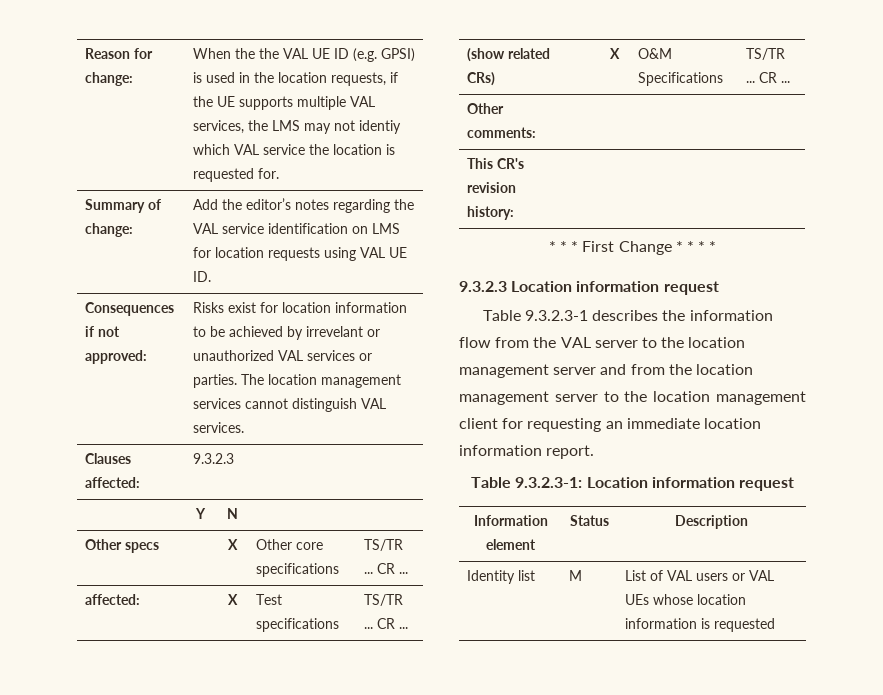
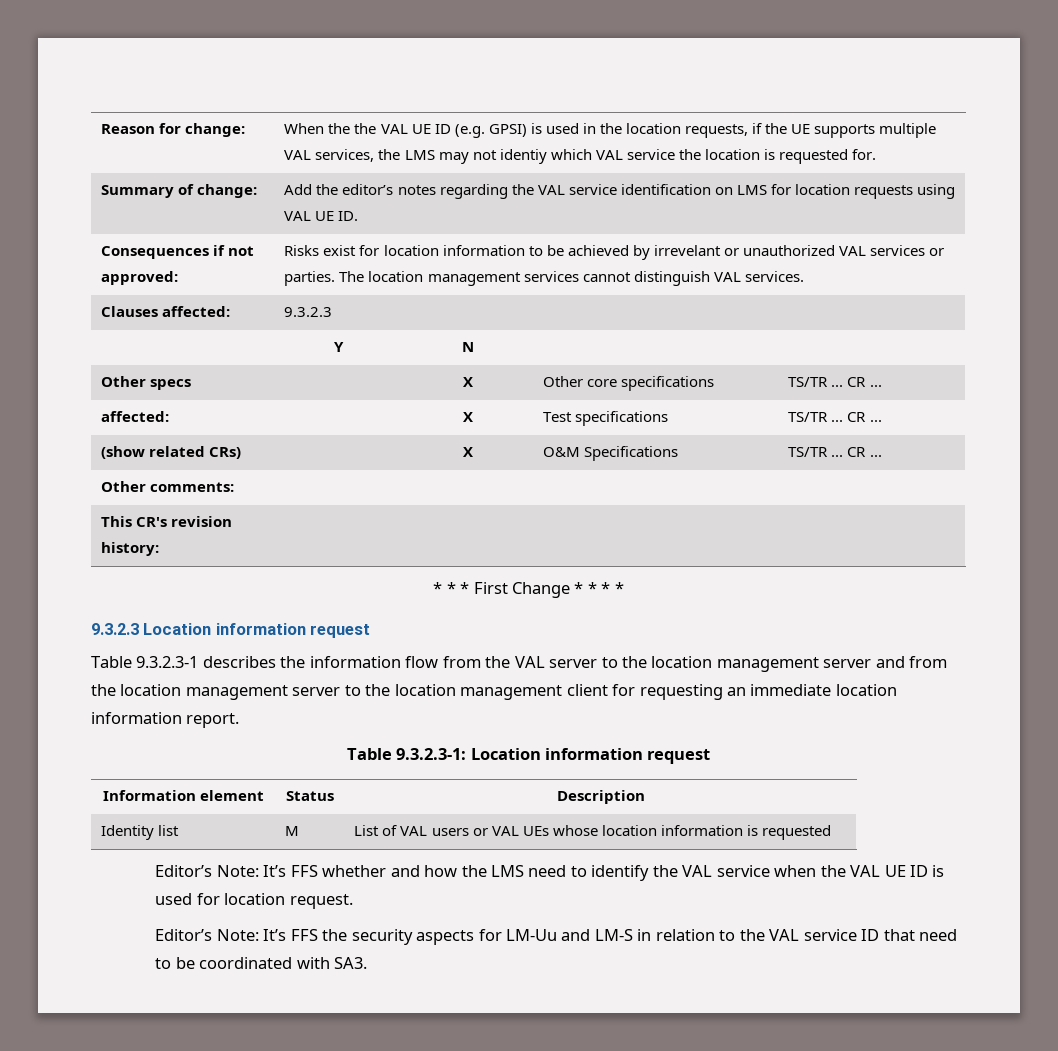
+ Editor’s Note: It’s FFS whether and how the LMS need to identify the VAL service when the VAL UE ID is used for location request.
+ Editor’s Note: It’s FFS the security aspects for LM-Uu and LM-S in relation to the VAL service ID that need to be coordinated with SA3.

